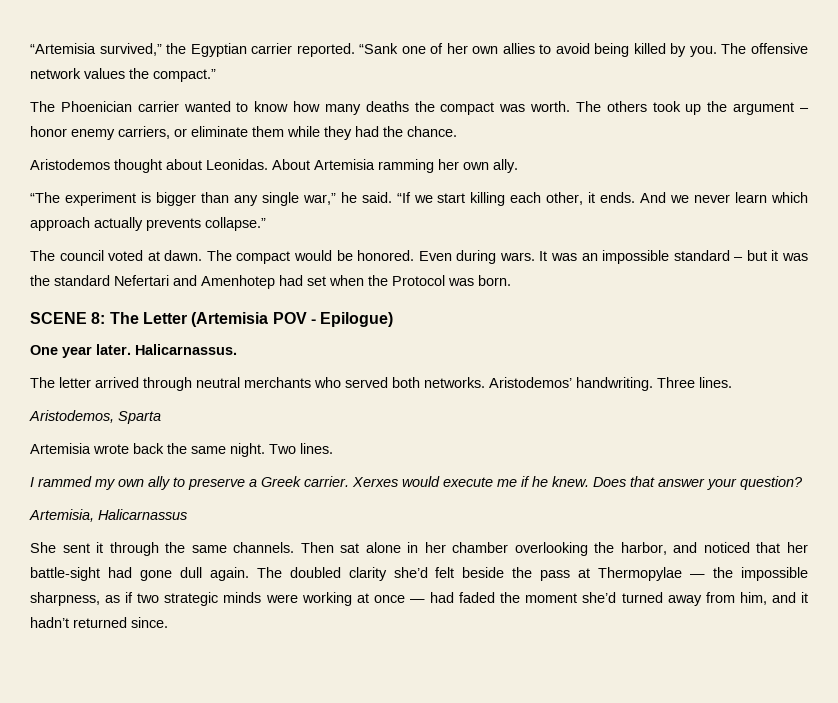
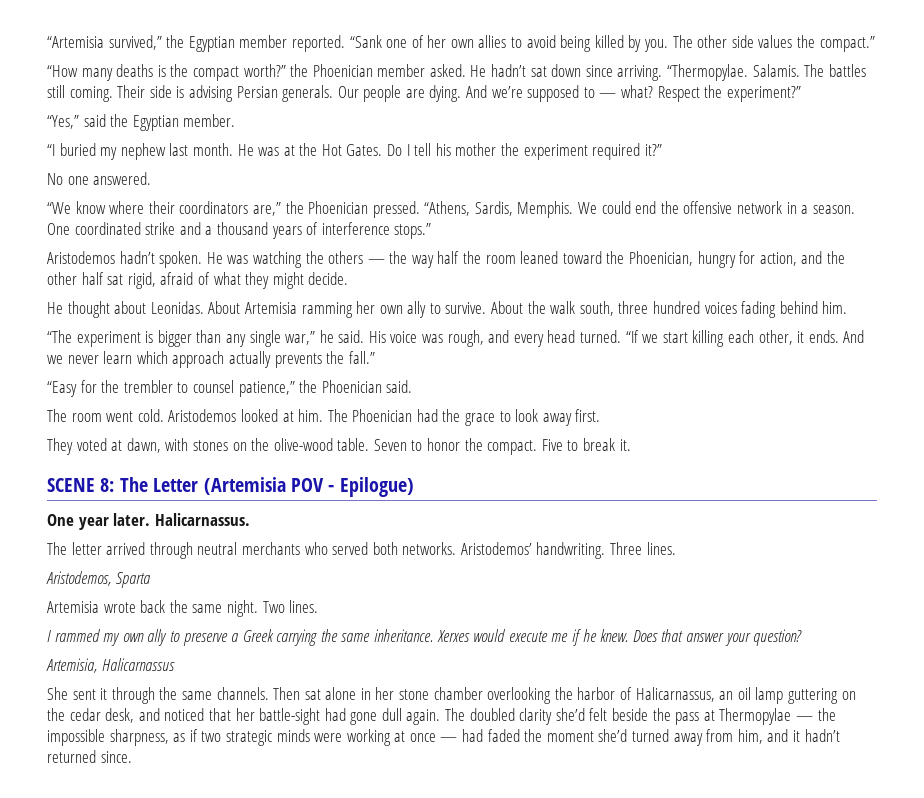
- “Artemisia survived,” the Egyptian carrier reported.
+ “Artemisia survived,” the Egyptian member reported.
- The offensive network values the compact.”
+ The other side values the compact.”
- The Phoenician carrier wanted to know how many deaths the compact was worth. The others took up the argument – honor enemy carriers, or eliminate them while they had the chance.
- Aristodemos thought about Leonidas.
+ “How many deaths is the compact worth?” the Phoenician member asked. He hadn’t sat down since arriving. “Thermopylae. Salamis. The battles still coming. Their side is advising Persian generals. Our people are dying. And we’re supposed to — what? Respect the experiment?”
+ “Yes,” said the Egyptian member.
+ “I buried my nephew last month. He was at the Hot Gates. Do I tell his mother the experiment required it?”
+ No one answered.
+ “We know where their coordinators are,” the Phoenician pressed. “Athens, Sardis, Memphis. We could end the offensive network in a season. One coordinated strike and a thousand years of interference stops.”
+ Aristodemos hadn’t spoken. He was watching the others — the way half the room leaned toward the Phoenician, hungry for action, and the other half sat rigid, afraid of what they might decide.
+ He thought about Leonidas.
- About Artemisia ramming her own ally.
+ About Artemisia ramming her own ally to survive. About the walk south, three hundred voices fading behind him.
+ His voice was rough, and every head turned.
- And we never learn which approach actually prevents collapse.”
- The council voted at dawn. The compact would be honored. Even during wars. It was an impossible standard – but it was the standard Nefertari and Amenhotep had set when the Protocol was born.
+ And we never learn which approach actually prevents the fall.”
+ “Easy for the trembler to counsel patience,” the Phoenician said.
+ The room went cold. Aristodemos looked at him. The Phoenician had the grace to look away first.
+ They voted at dawn, with stones on the olive-wood table. Seven to honor the compact. Five to break it.
- I rammed my own ally to preserve a Greek carrier.
+ I rammed my own ally to preserve a Greek carrying the same inheritance.
- Then sat alone in her chamber overlooking the harbor, and noticed that her battle-sight had gone dull again.
+ Then sat alone in her stone chamber overlooking the harbor of Halicarnassus, an oil lamp guttering on the cedar desk, and noticed that her battle-sight had gone dull again.

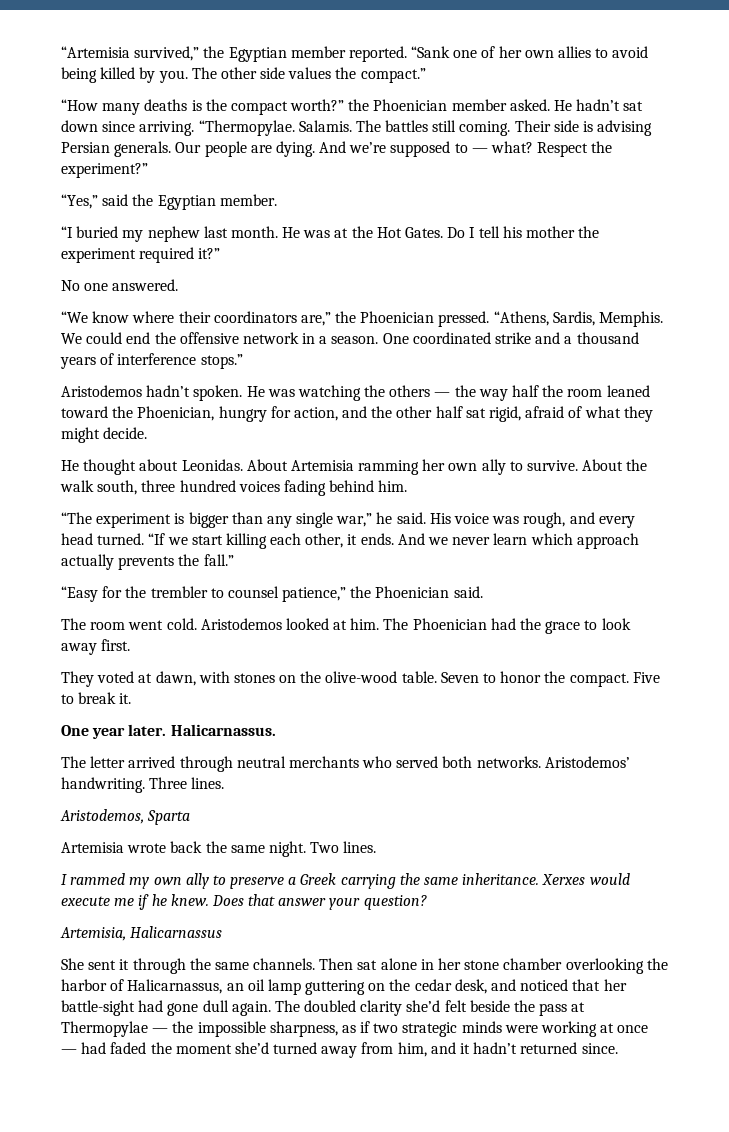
- SCENE 8: The Letter (Artemisia POV - Epilogue)

